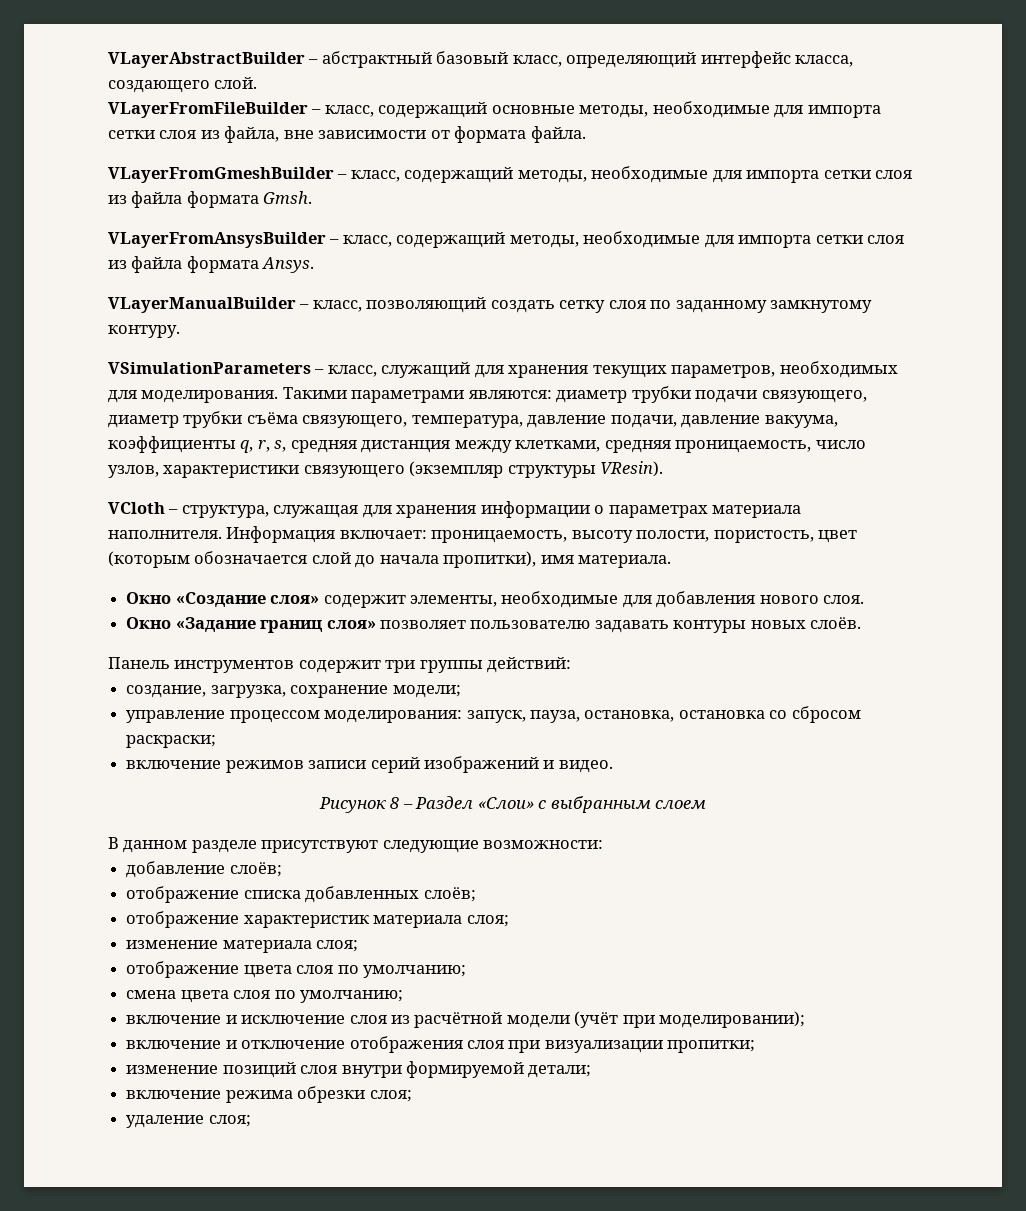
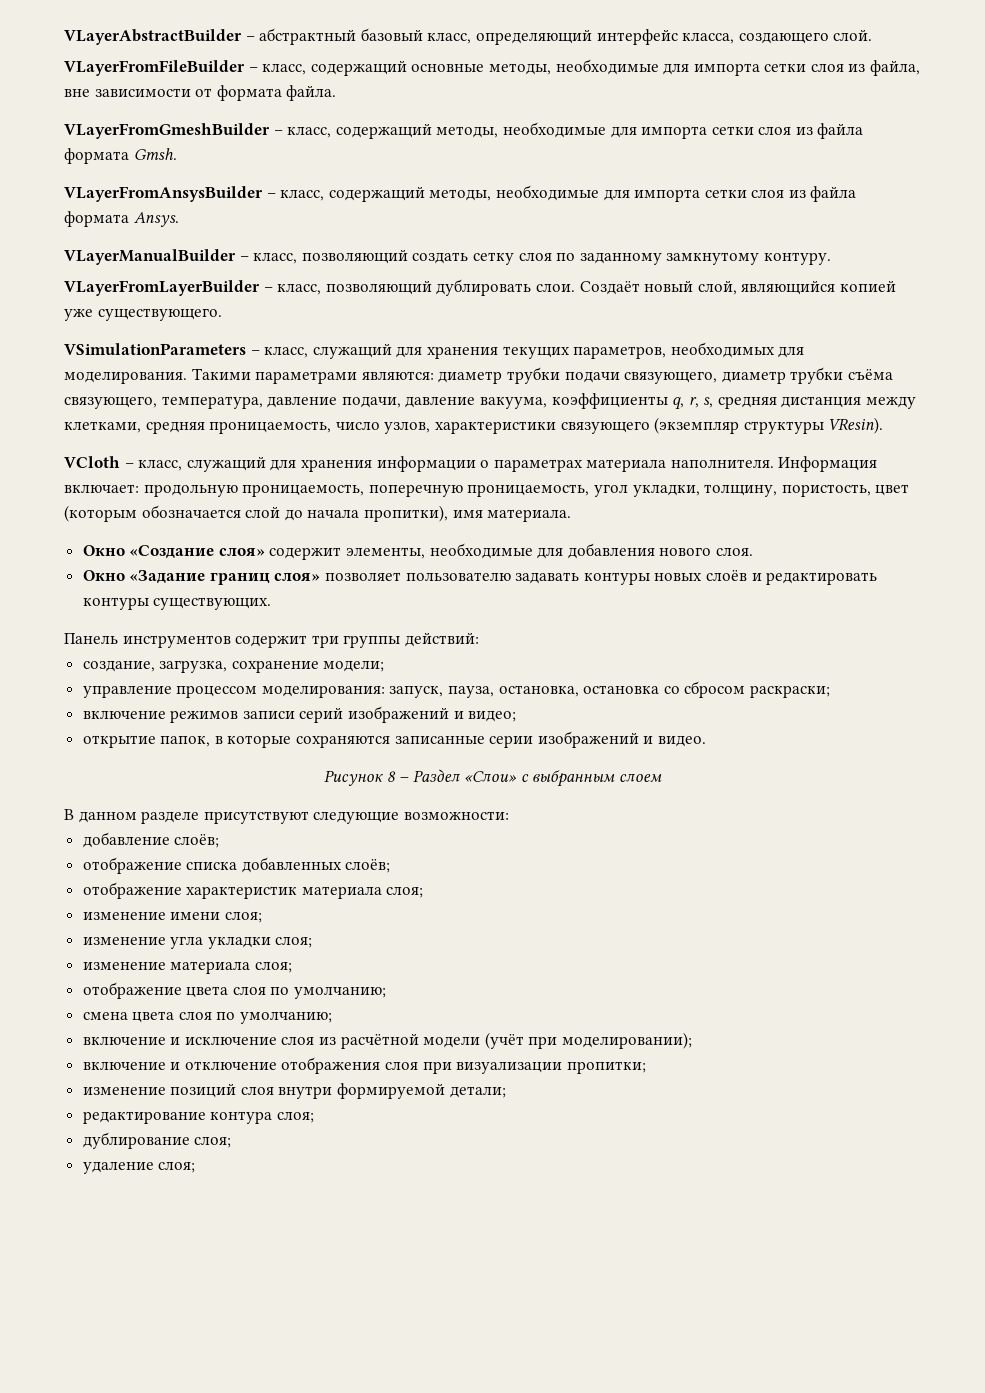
+ VLayerFromLayerBuilder – класс, позволяющий дублировать слои. Создаёт новый слой, являющийся копией уже существующего.
- VCloth – структура, служащая для хранения информации о параметрах материала наполнителя.
+ VCloth – класс, служащий для хранения информации о параметрах материала наполнителя.
- Информация включает: проницаемость, высоту полости, пористость, цвет (которым обозначается слой до начала пропитки), имя материала.
+ Информация включает: продольную проницаемость, поперечную проницаемость, угол укладки, толщину, пористость, цвет (которым обозначается слой до начала пропитки), имя материала.
- Окно «Задание границ слоя» позволяет пользователю задавать контуры новых слоёв.
+ Окно «Задание границ слоя» позволяет пользователю задавать контуры новых слоёв и редактировать контуры существующих.
- включение режимов записи серий изображений и видео.
+ включение режимов записи серий изображений и видео;
+ открытие папок, в которые сохраняются записанные серии изображений и видео.
+ изменение имени слоя;
+ изменение угла укладки слоя;
- включение режима обрезки слоя;
+ редактирование контура слоя;
+ дублирование слоя;

